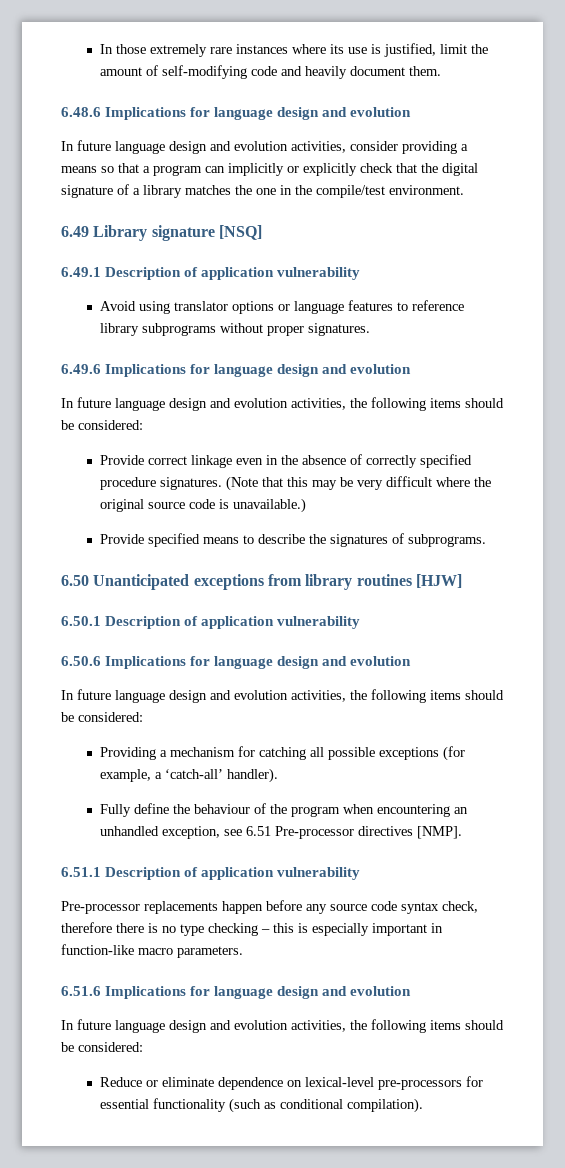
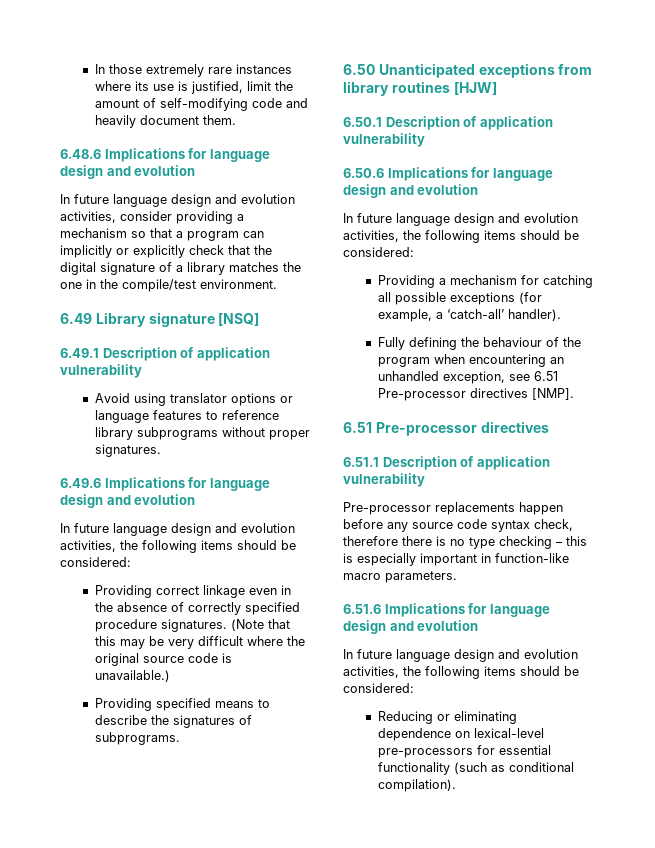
- In future language design and evolution activities, consider providing a means so that a program can implicitly or explicitly check that the digital signature of a library matches the one in the compile/test environment.
+ In future language design and evolution activities, consider providing a mechanism so that a program can implicitly or explicitly check that the digital signature of a library matches the one in the compile/test environment.
- Provide correct linkage even in the absence of correctly specified procedure signatures.
+ Providing correct linkage even in the absence of correctly specified procedure signatures.
- Provide specified means to describe the signatures of subprograms.
+ Providing specified means to describe the signatures of subprograms.
- Fully define the behaviour of the program when encountering an unhandled exception, see 6.51 Pre-processor directives [NMP].
+ Fully defining the behaviour of the program when encountering an unhandled exception, see 6.51 Pre-processor directives [NMP].
+ 6.51 Pre-processor directives
- Reduce or eliminate dependence on lexical-level pre-processors for essential functionality (such as conditional compilation).
+ Reducing or eliminating dependence on lexical-level pre-processors for essential functionality (such as conditional compilation).

